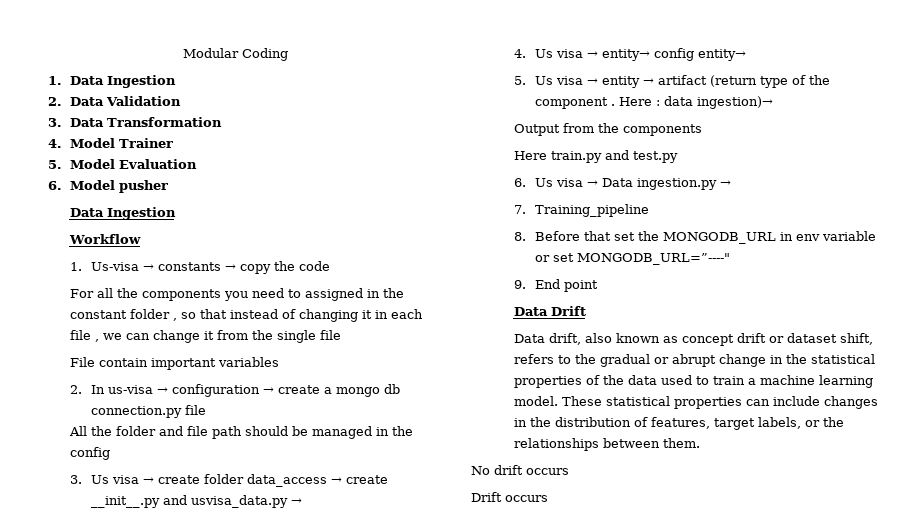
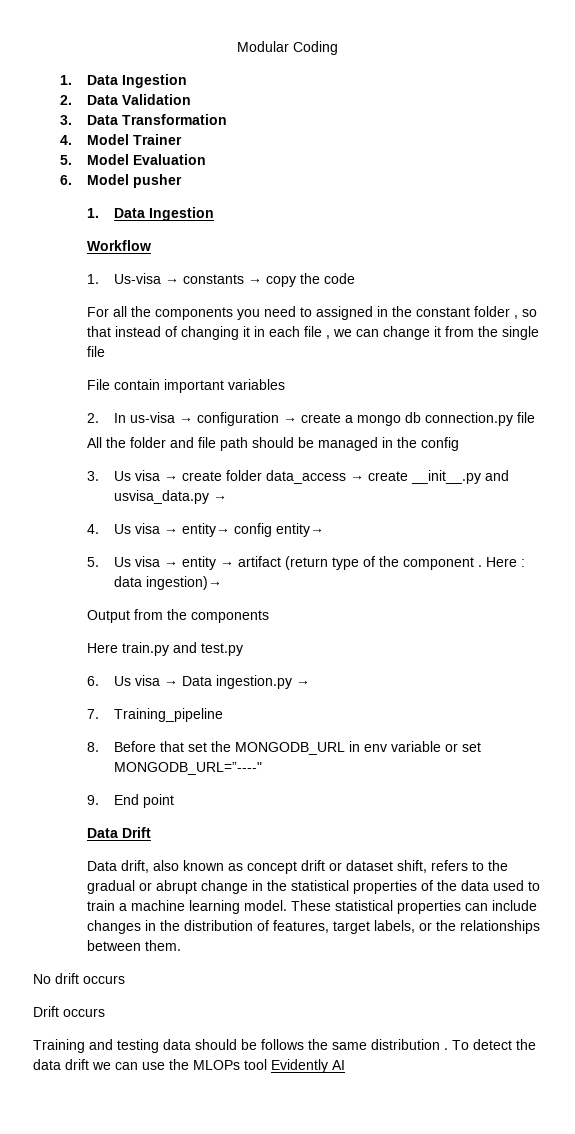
  6. Model pusher
- Data Ingestion
+ 1. Data Ingestion
+ Training and testing data should be follows the same distribution . To detect the data drift we can use the MLOPs tool Evidently AI

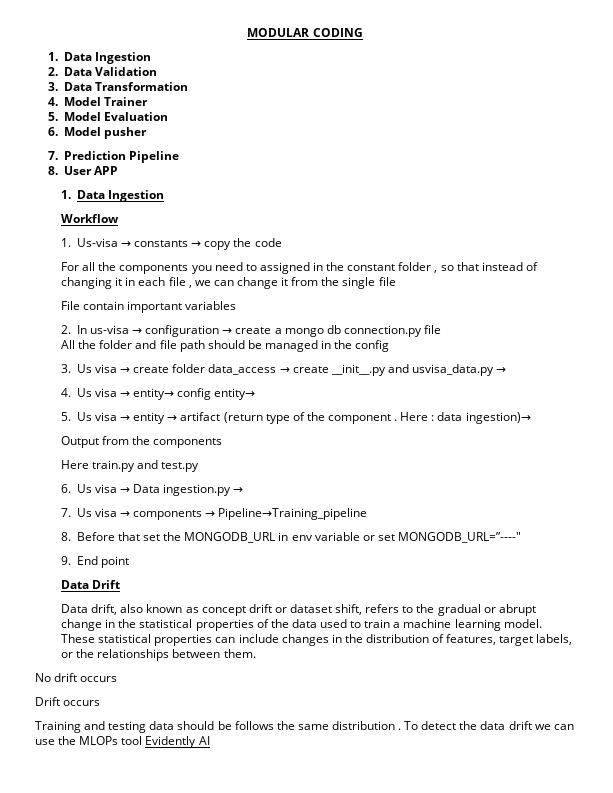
- Modular Coding
+ MODULAR CODING
+ 7. Prediction Pipeline
+ 8. User APP
- 7. Training_pipeline
+ 7. Us visa → components → Pipeline→Training_pipeline

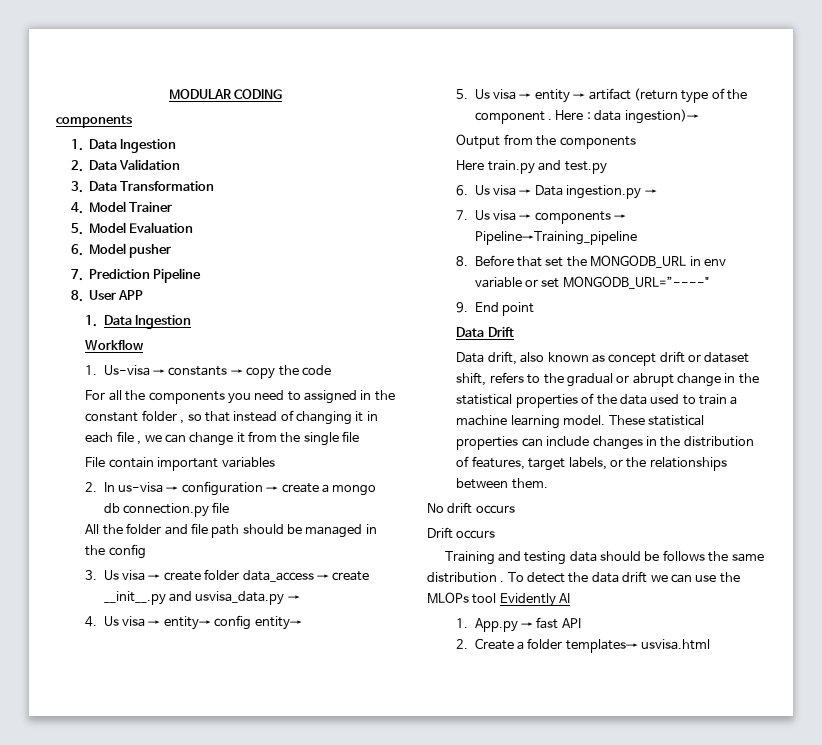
  MODULAR CODING
+ components
+ 1. App.py → fast API
+ 2. Create a folder templates→ usvisa.html

